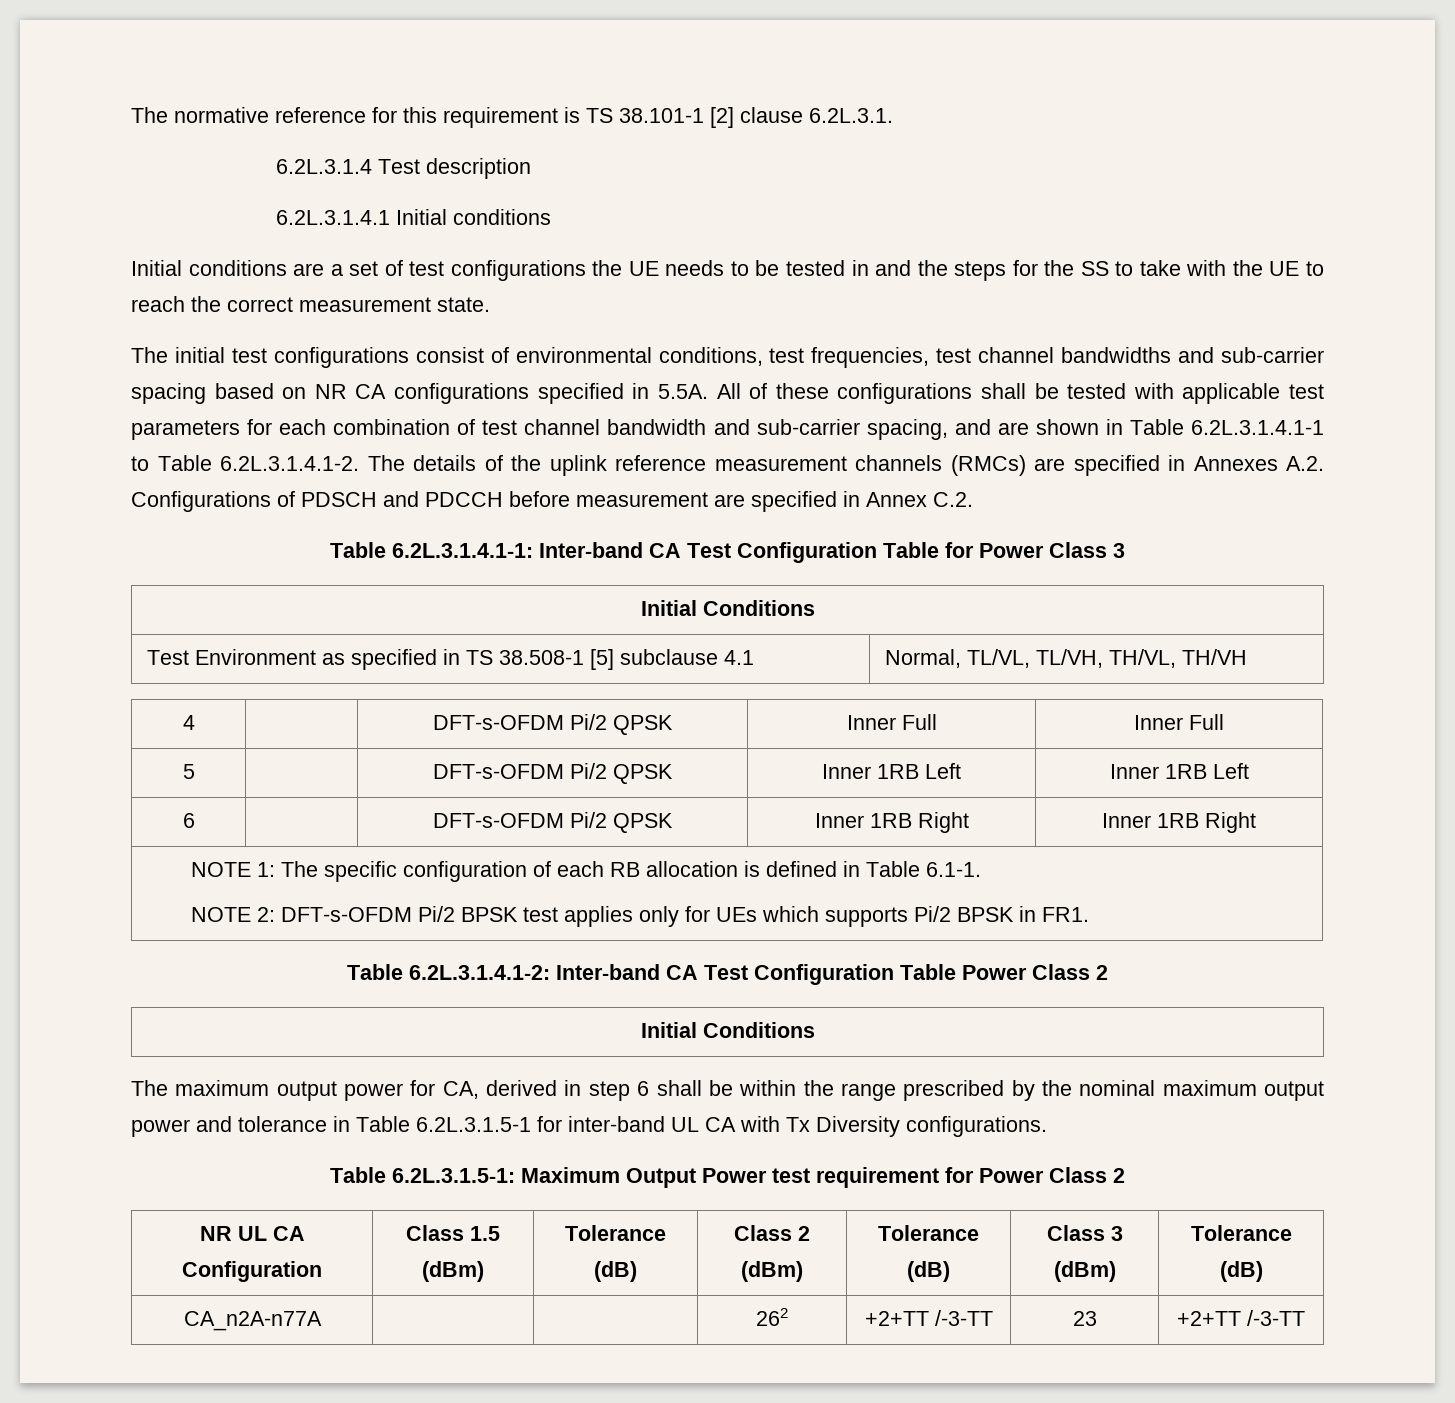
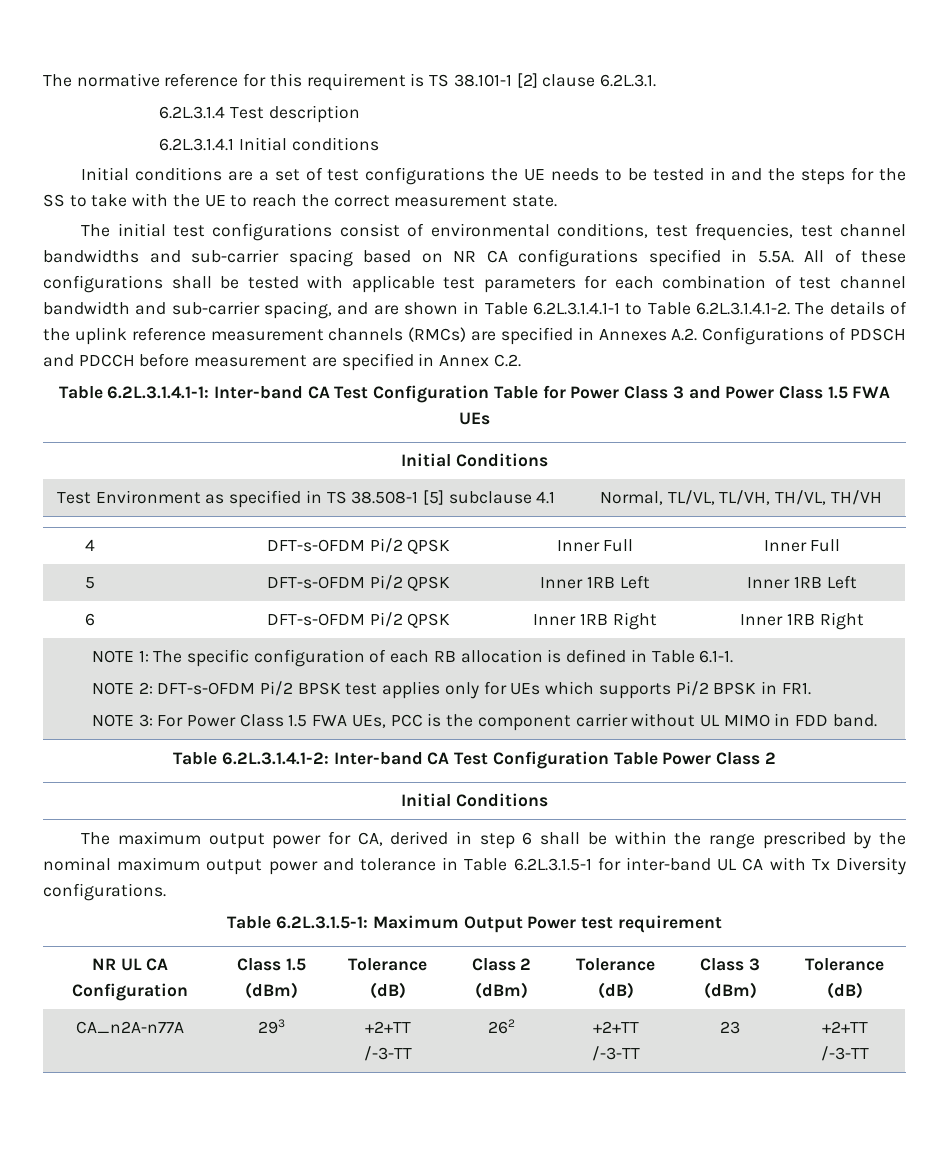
- Table 6.2L.3.1.4.1-1: Inter-band CA Test Configuration Table for Power Class 3
+ Table 6.2L.3.1.4.1-1: Inter-band CA Test Configuration Table for Power Class 3 and Power Class 1.5 FWA UEs
+ NOTE 3: For Power Class 1.5 FWA UEs, PCC is the component carrier without UL MIMO in FDD band.
- Table 6.2L.3.1.5-1: Maximum Output Power test requirement for Power Class 2
+ Table 6.2L.3.1.5-1: Maximum Output Power test requirement
- CA_n2A-n77A | | | 262 | +2+TT /-3-TT | 23 | +2+TT /-3-TT
+ CA_n2A-n77A | 293 | +2+TT /-3-TT | 262 | +2+TT /-3-TT | 23 | +2+TT /-3-TT

